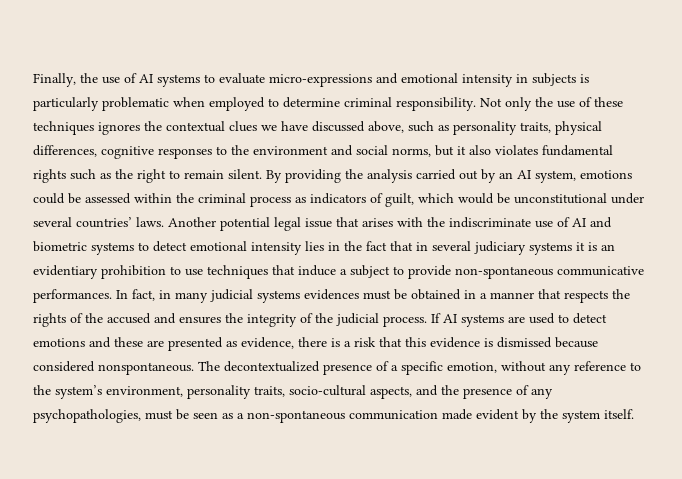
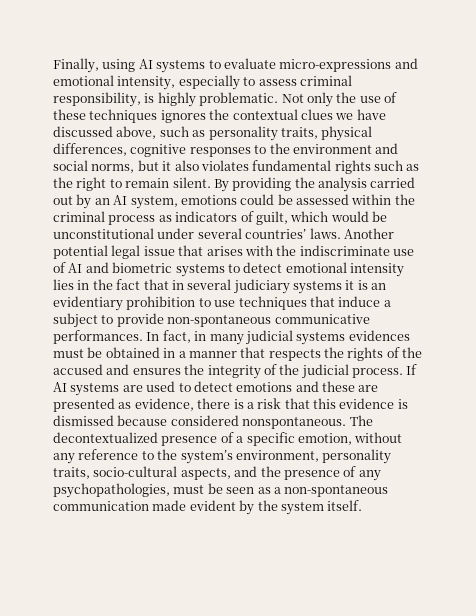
- Finally, the use of AI systems to evaluate micro-expressions and emotional intensity in subjects is particularly problematic when employed to determine criminal responsibility.
+ Finally, using AI systems to evaluate micro-expressions and emotional intensity, especially to assess criminal responsibility, is highly problematic.

